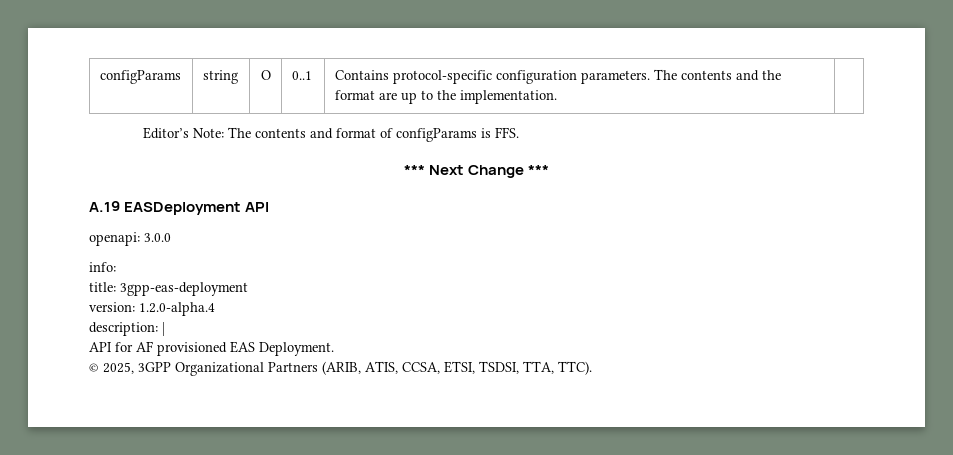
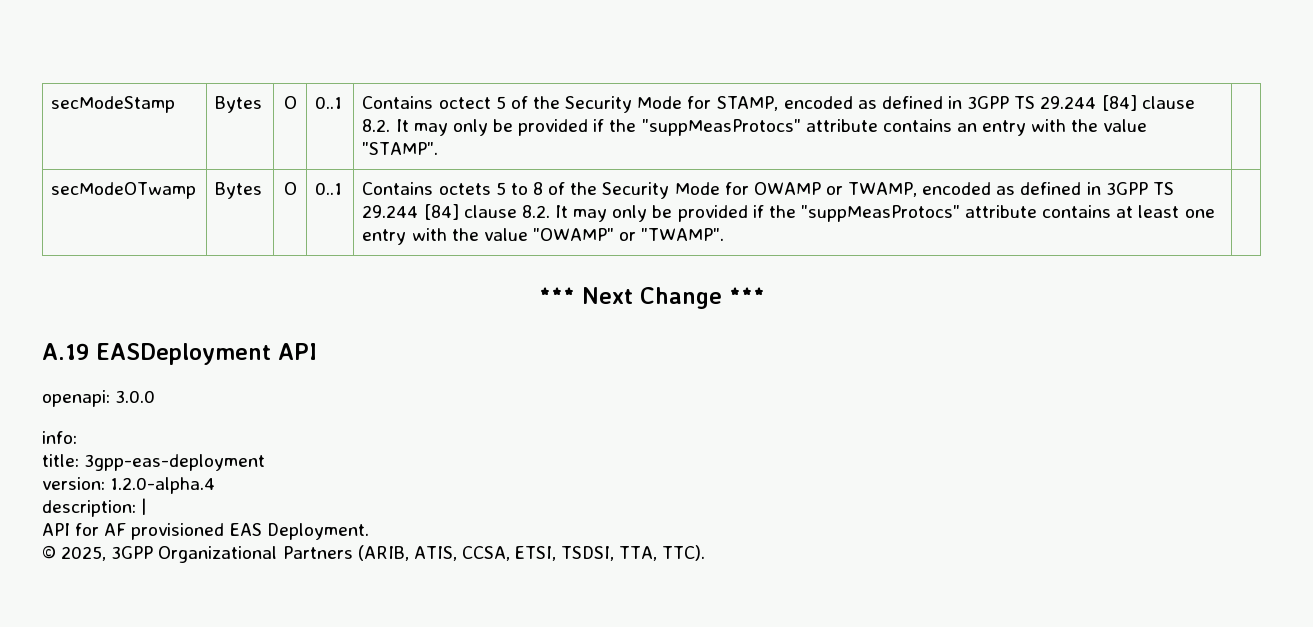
- configParams | string | O | 0..1 | Contains protocol-specific configuration parameters. The contents and the format are up to the implementation. |
- Editor’s Note: The contents and format of configParams is FFS.
+ secModeStamp | Bytes | O | 0..1 | Contains octect 5 of the Security Mode for STAMP, encoded as defined in 3GPP TS 29.244 [84] clause 8.2. It may only be provided if the "suppMeasProtocs" attribute contains an entry with the value "STAMP". |
+ secModeOTwamp | Bytes | O | 0..1 | Contains octets 5 to 8 of the Security Mode for OWAMP or TWAMP, encoded as defined in 3GPP TS 29.244 [84] clause 8.2. It may only be provided if the "suppMeasProtocs" attribute contains at least one entry with the value "OWAMP" or "TWAMP".

